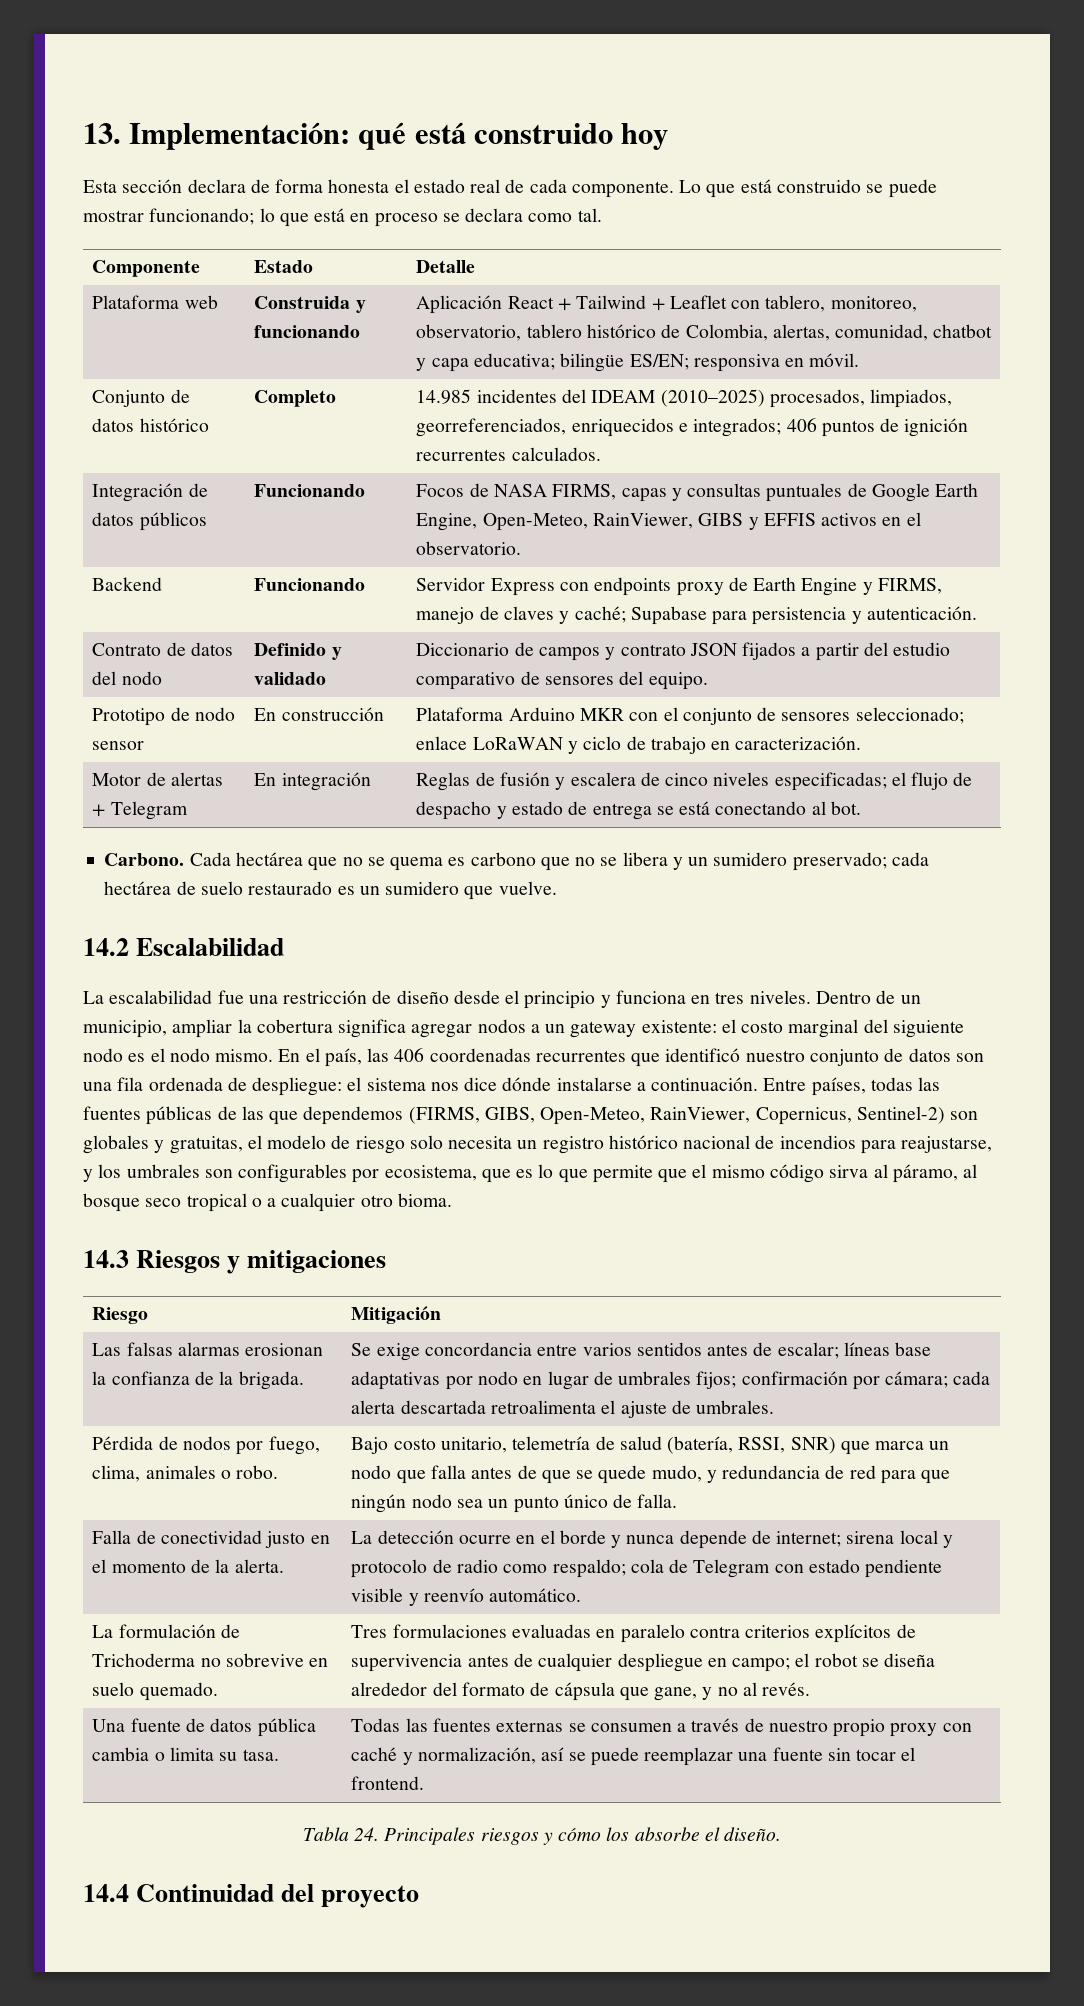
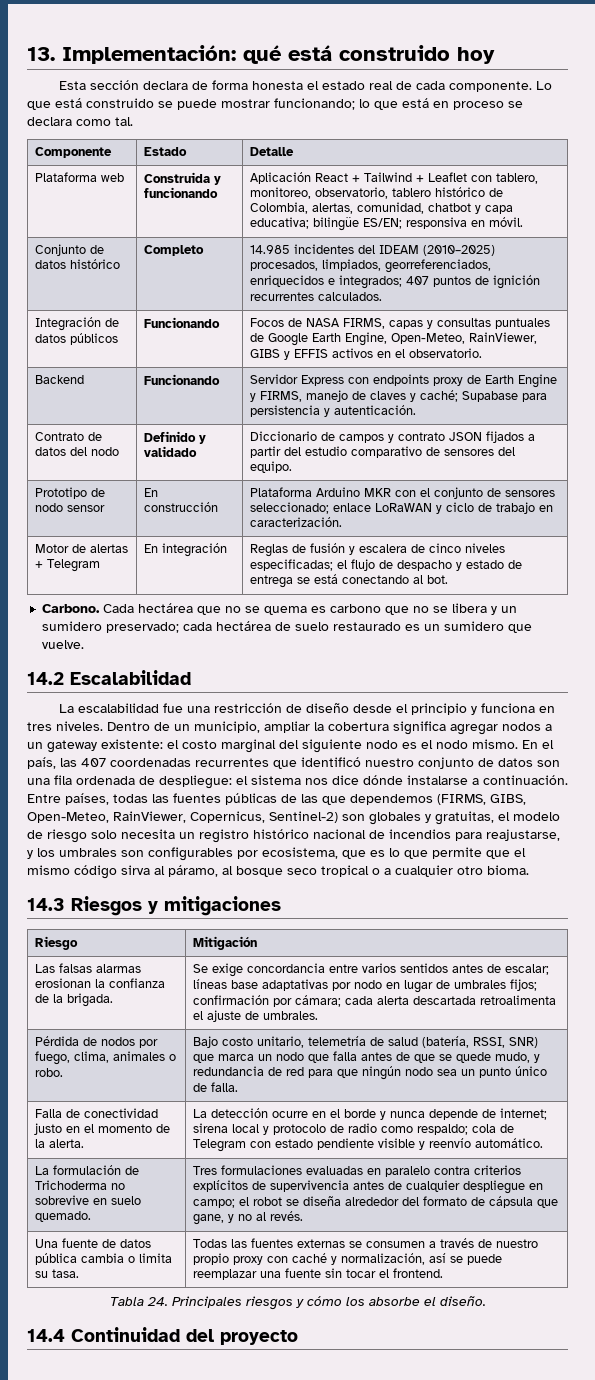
- Conjunto de datos histórico | Completo | 14.985 incidentes del IDEAM (2010–2025) procesados, limpiados, georreferenciados, enriquecidos e integrados; 406 puntos de ignición recurrentes calculados.
+ Conjunto de datos histórico | Completo | 14.985 incidentes del IDEAM (2010–2025) procesados, limpiados, georreferenciados, enriquecidos e integrados; 407 puntos de ignición recurrentes calculados.
- En el país, las 406 coordenadas recurrentes que identificó nuestro conjunto de datos son una fila ordenada de despliegue: el sistema nos dice dónde instalarse a continuación.
+ En el país, las 407 coordenadas recurrentes que identificó nuestro conjunto de datos son una fila ordenada de despliegue: el sistema nos dice dónde instalarse a continuación.

